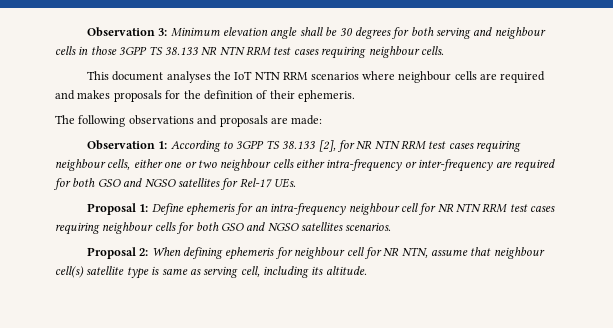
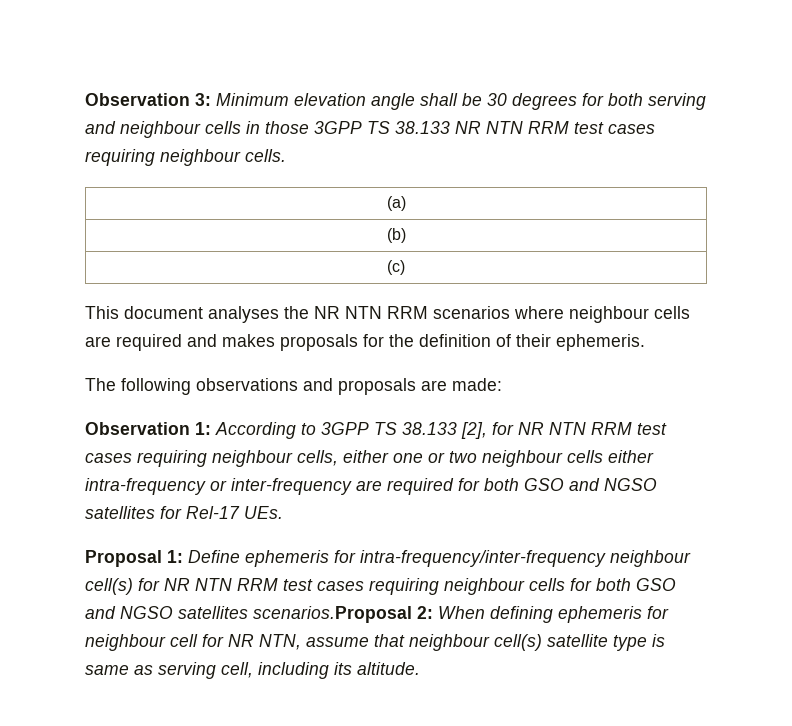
+ (a)
+ (b)
+ (c)
- This document analyses the IoT NTN RRM scenarios where neighbour cells are required and makes proposals for the definition of their ephemeris.
+ This document analyses the NR NTN RRM scenarios where neighbour cells are required and makes proposals for the definition of their ephemeris.
- Proposal 1: Define ephemeris for an intra-frequency neighbour cell for NR NTN RRM test cases requiring neighbour cells for both GSO and NGSO satellites scenarios.
- Proposal 2: When defining ephemeris for neighbour cell for NR NTN, assume that neighbour cell(s) satellite type is same as serving cell, including its altitude.
+ Proposal 1: Define ephemeris for intra-frequency/inter-frequency neighbour cell(s) for NR NTN RRM test cases requiring neighbour cells for both GSO and NGSO satellites scenarios.Proposal 2: When defining ephemeris for neighbour cell for NR NTN, assume that neighbour cell(s) satellite type is same as serving cell, including its altitude.

